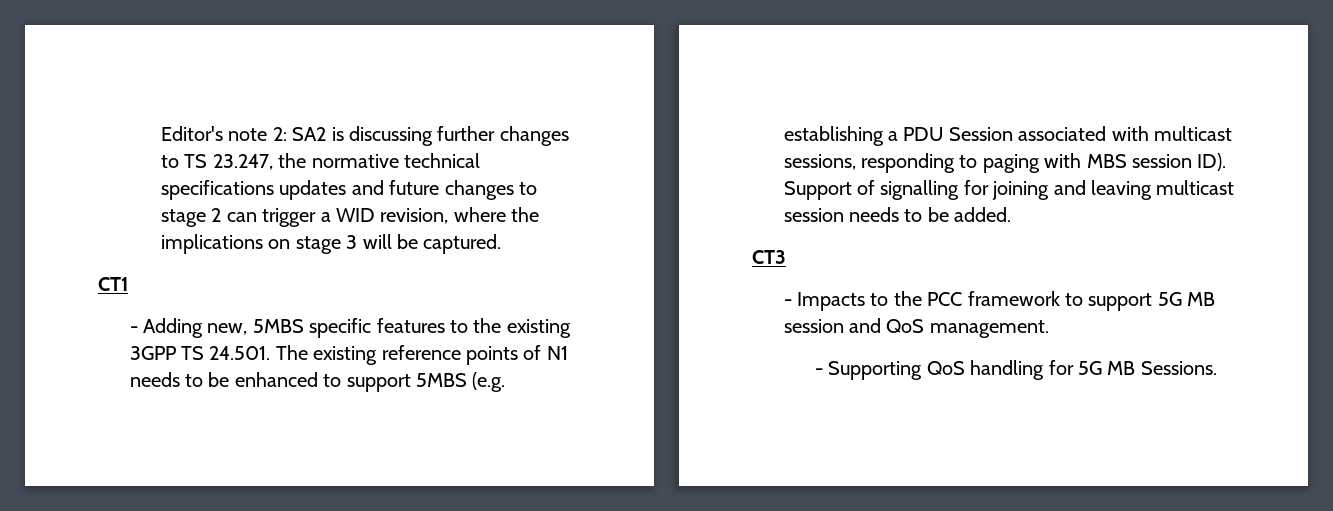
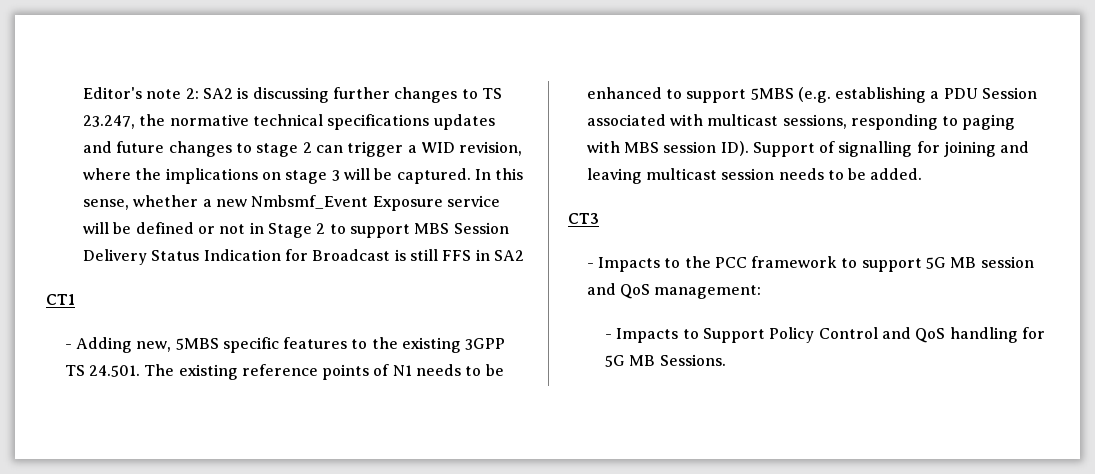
+ In this sense, whether a new Nmbsmf_Event Exposure service will be defined or not in Stage 2 to support MBS Session Delivery Status Indication for Broadcast is still FFS in SA2
- - Impacts to the PCC framework to support 5G MB session and QoS management.
- - Supporting QoS handling for 5G MB Sessions.
+ - Impacts to the PCC framework to support 5G MB session and QoS management:
+ - Impacts to Support Policy Control and QoS handling for 5G MB Sessions.

